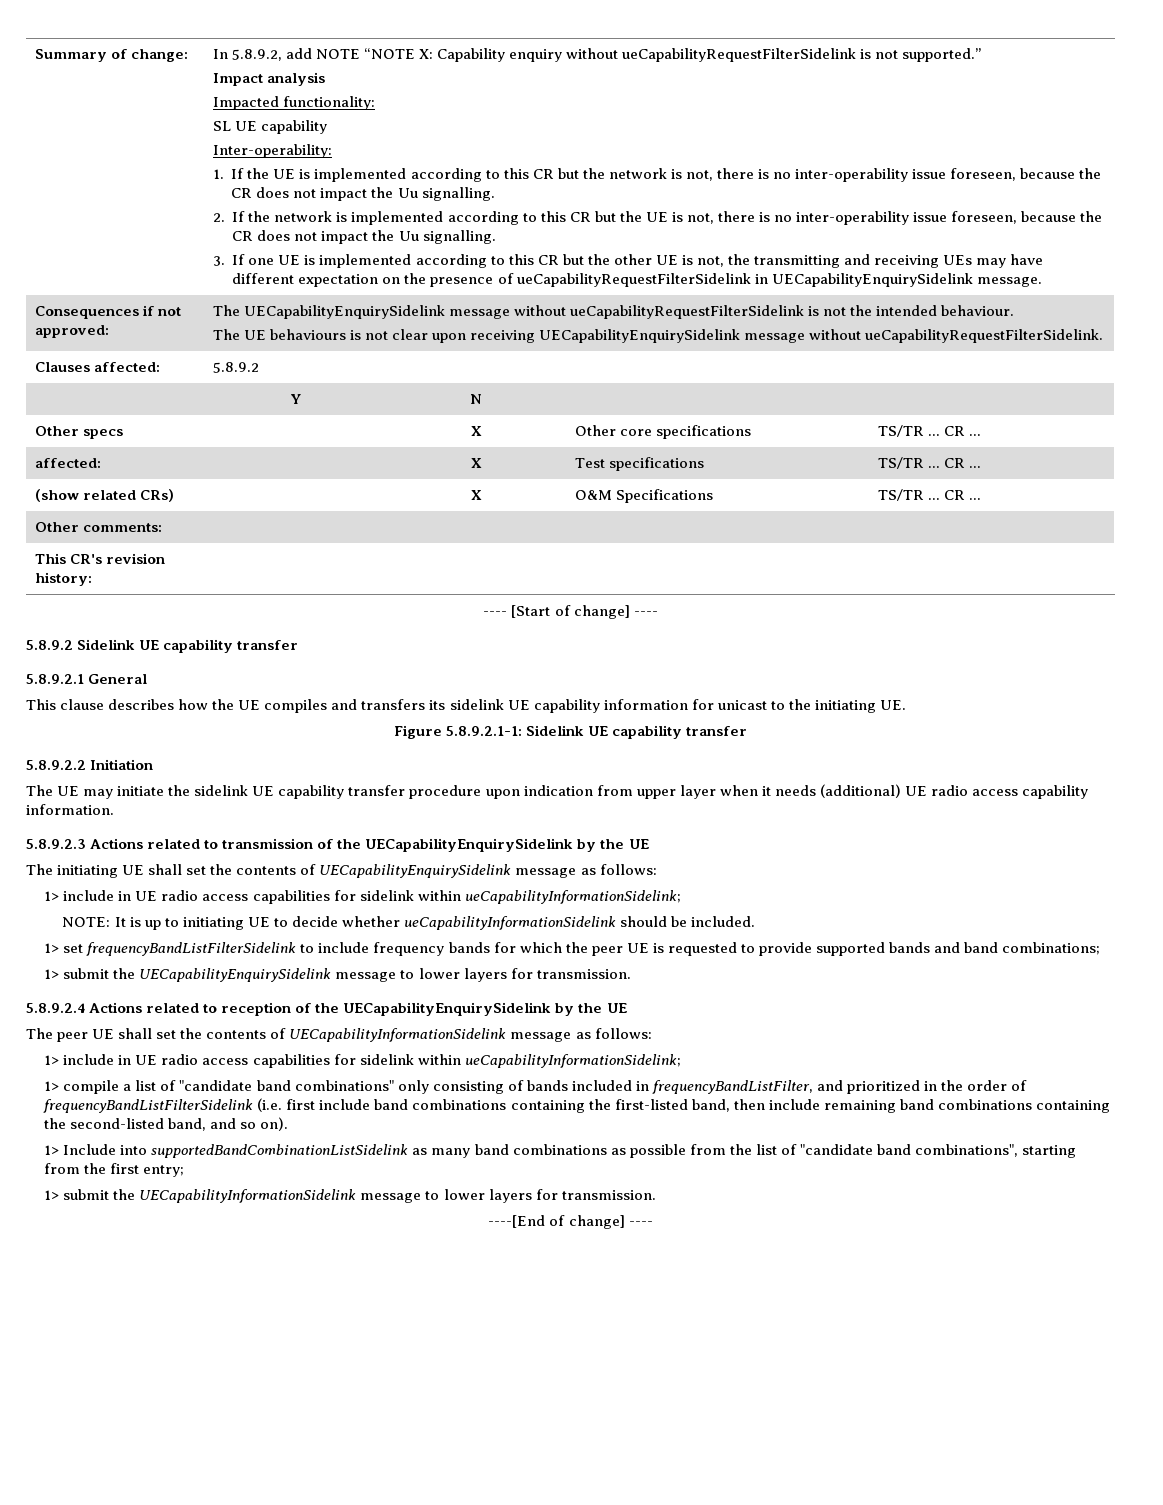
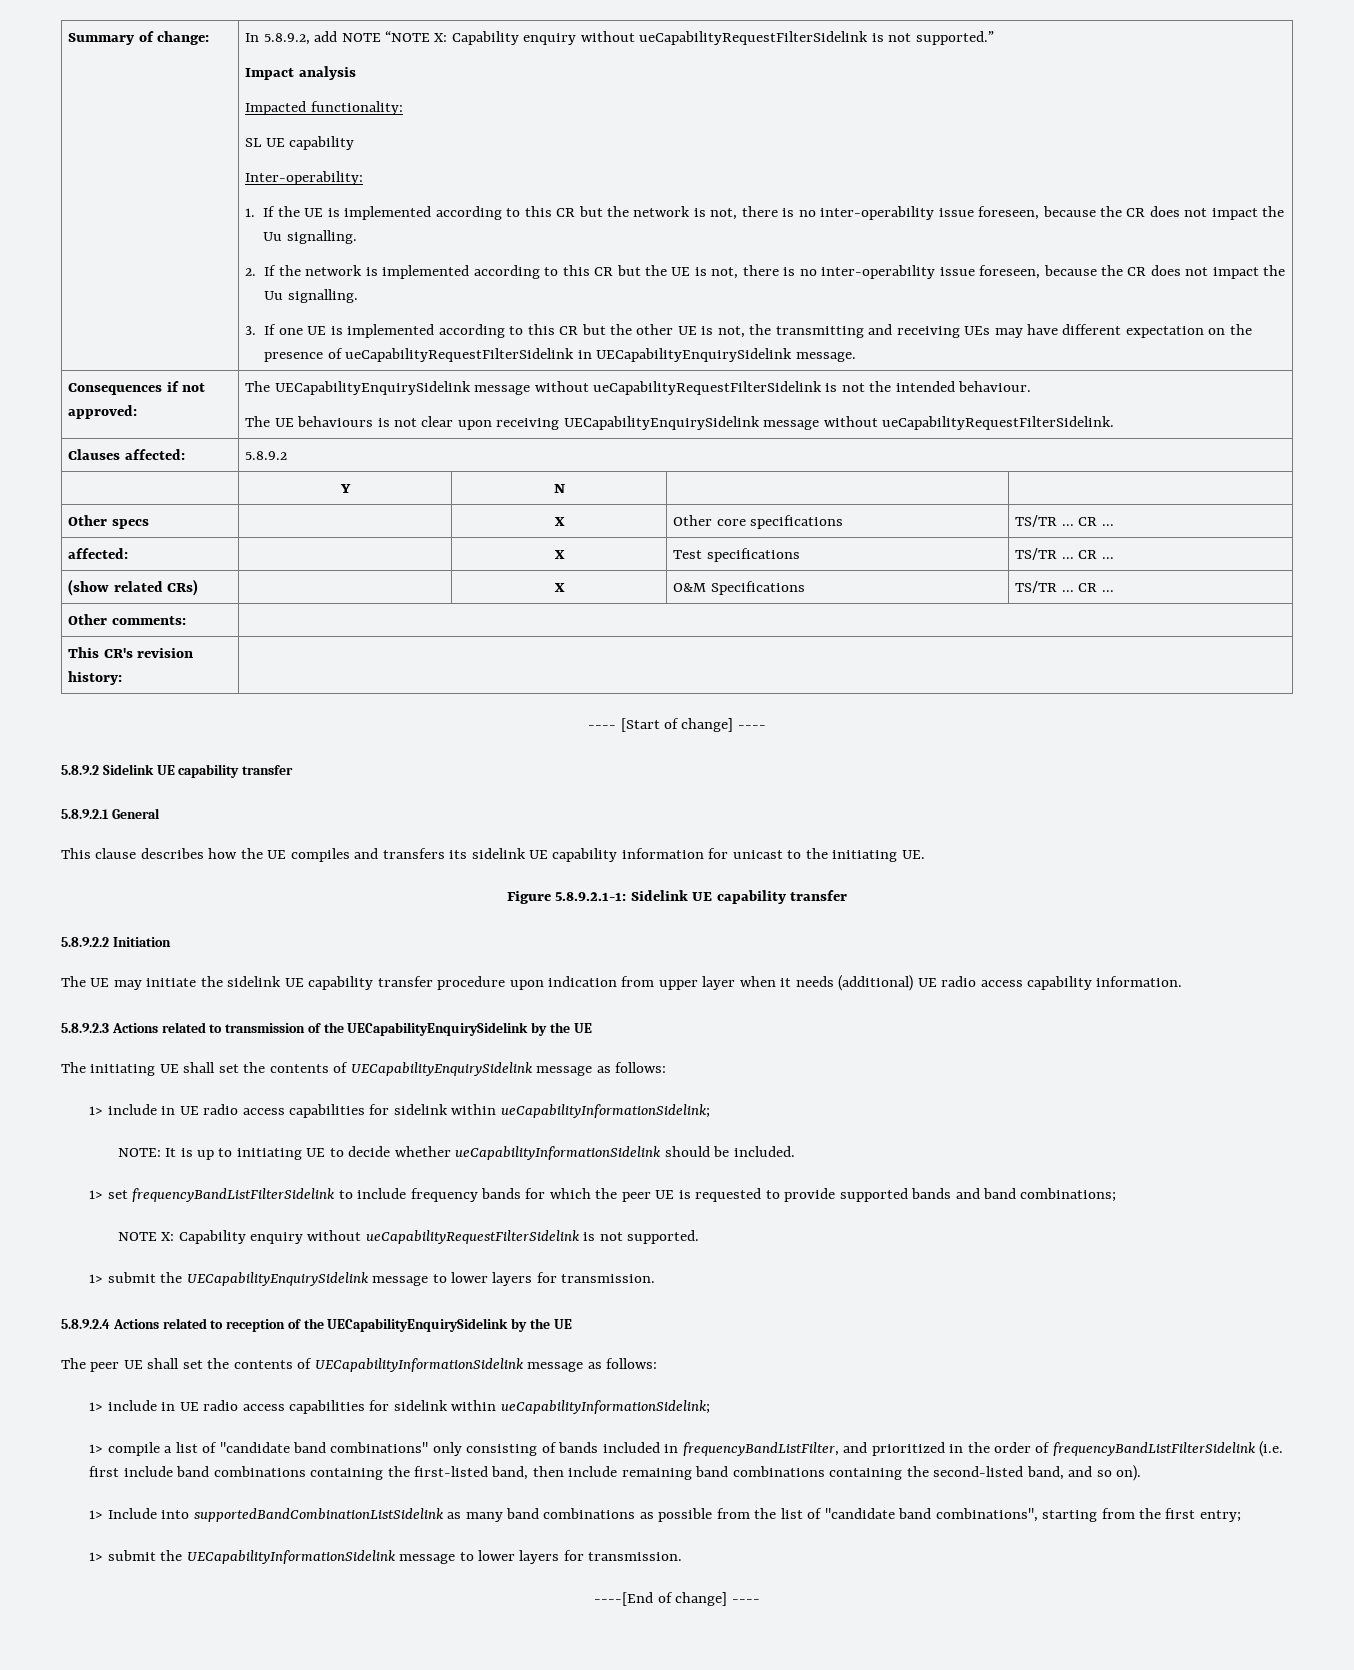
+ NOTE X: Capability enquiry without ueCapabilityRequestFilterSidelink is not supported.

